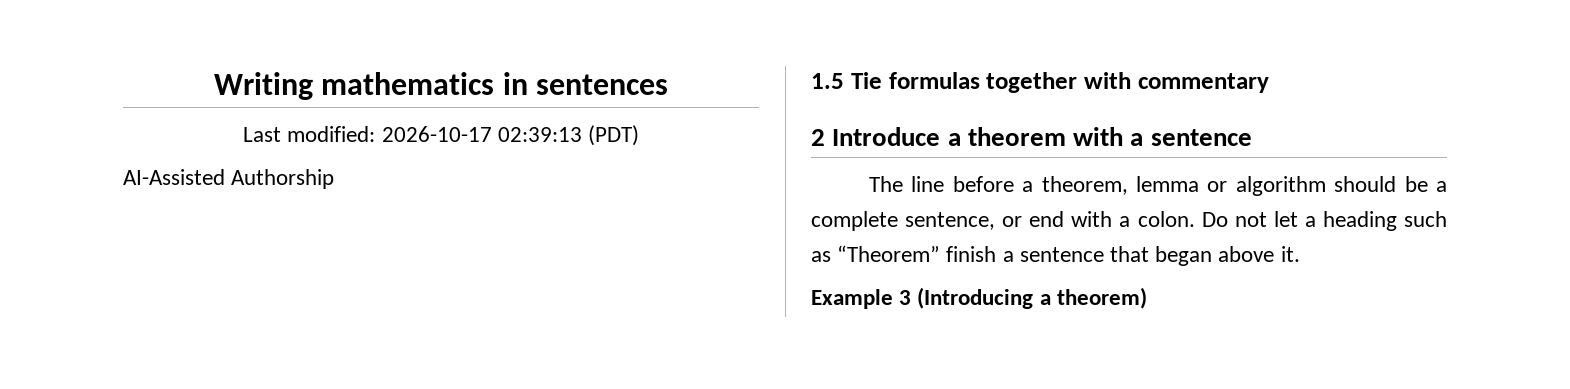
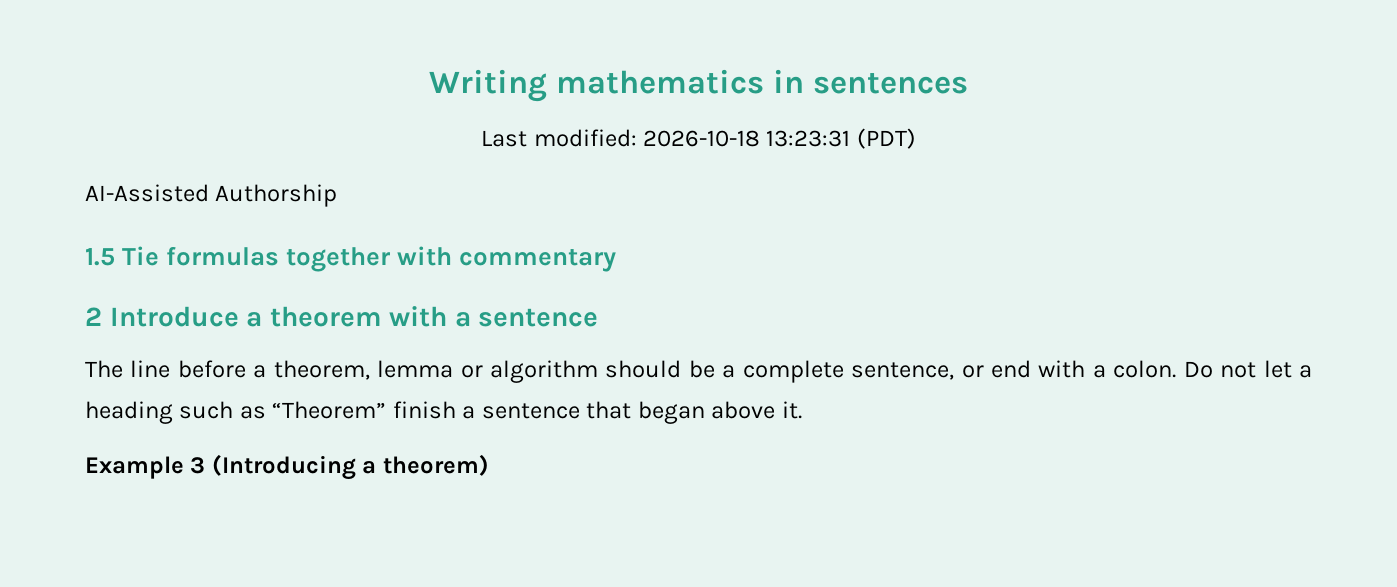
- Last modified: 2026-10-17 02:39:13 (PDT)
+ Last modified: 2026-10-18 13:23:31 (PDT)

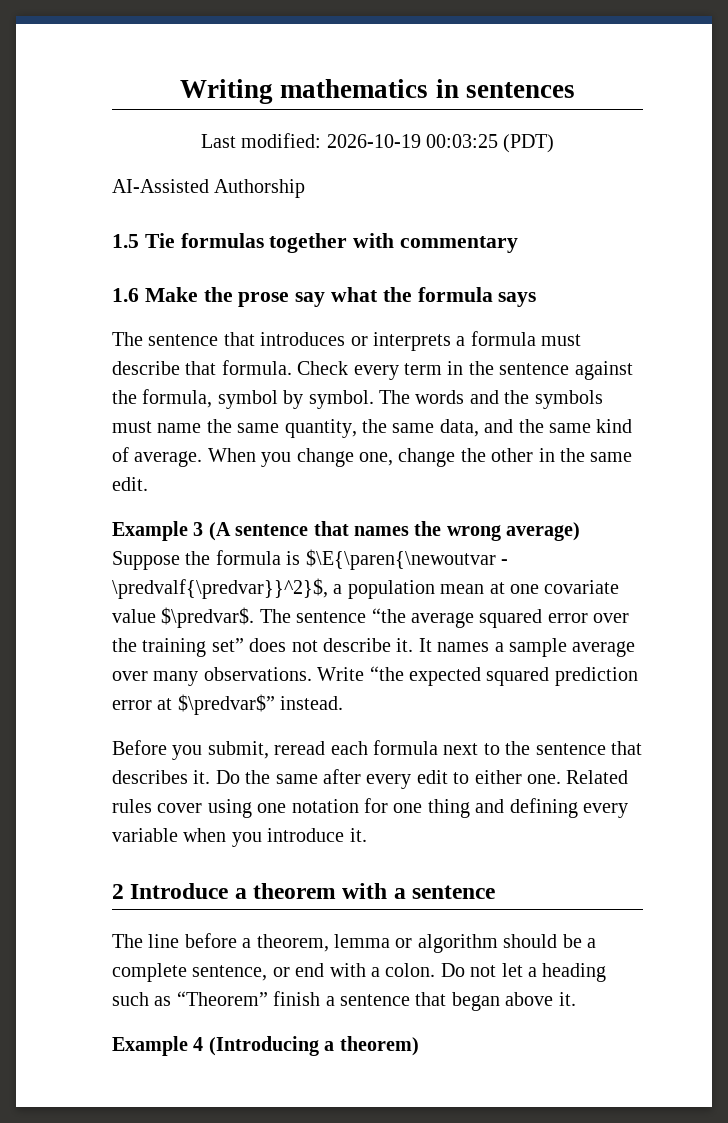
- Last modified: 2026-10-18 13:23:31 (PDT)
+ Last modified: 2026-10-19 00:03:25 (PDT)
+ 1.6 Make the prose say what the formula says
+ The sentence that introduces or interprets a formula must describe that formula. Check every term in the sentence against the formula, symbol by symbol. The words and the symbols must name the same quantity, the same data, and the same kind of average. When you change one, change the other in the same edit.
+ Example 3 (A sentence that names the wrong average) Suppose the formula is $\E{\paren{\newoutvar - \predvalf{\predvar}}^2}$, a population mean at one covariate value $\predvar$. The sentence “the average squared error over the training set” does not describe it. It names a sample average over many observations. Write “the expected squared prediction error at $\predvar$” instead.
+ Before you submit, reread each formula next to the sentence that describes it. Do the same after every edit to either one. Related rules cover using one notation for one thing and defining every variable when you introduce it.
- Example 3 (Introducing a theorem)
+ Example 4 (Introducing a theorem)

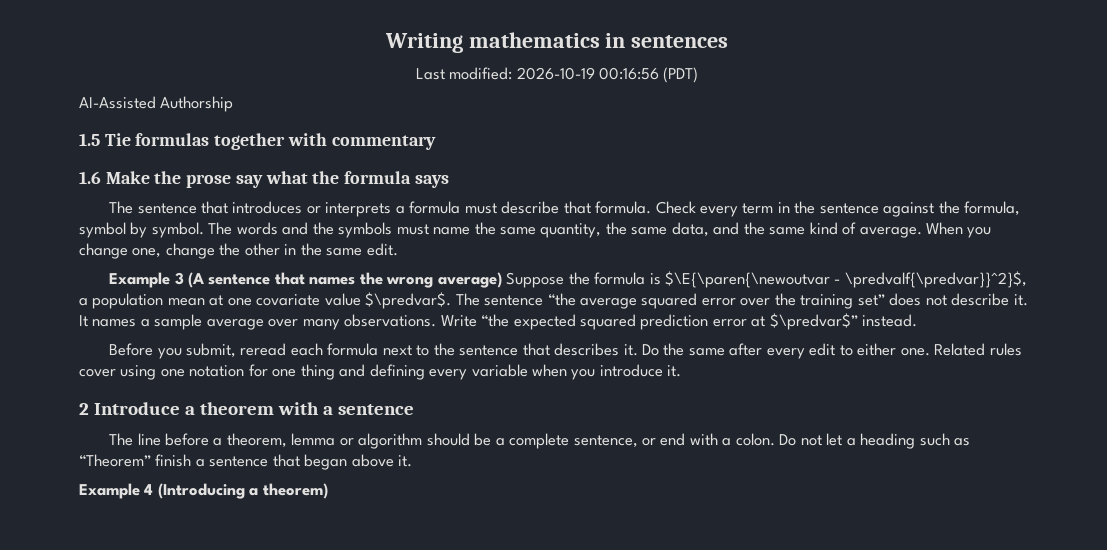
- Last modified: 2026-10-19 00:03:25 (PDT)
+ Last modified: 2026-10-19 00:16:56 (PDT)

